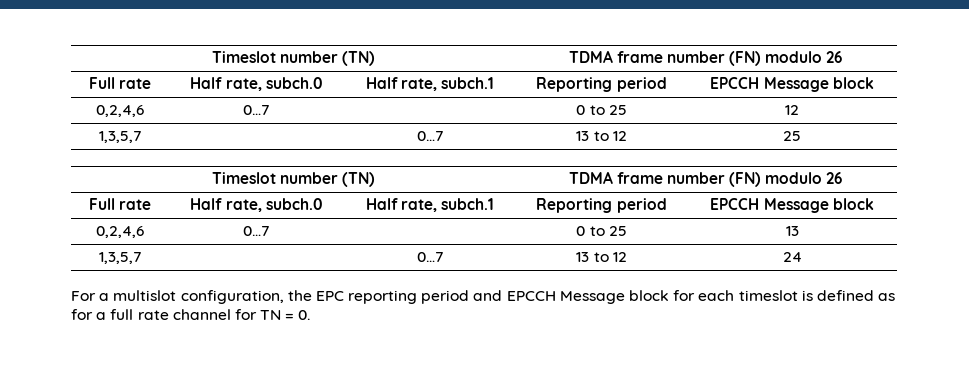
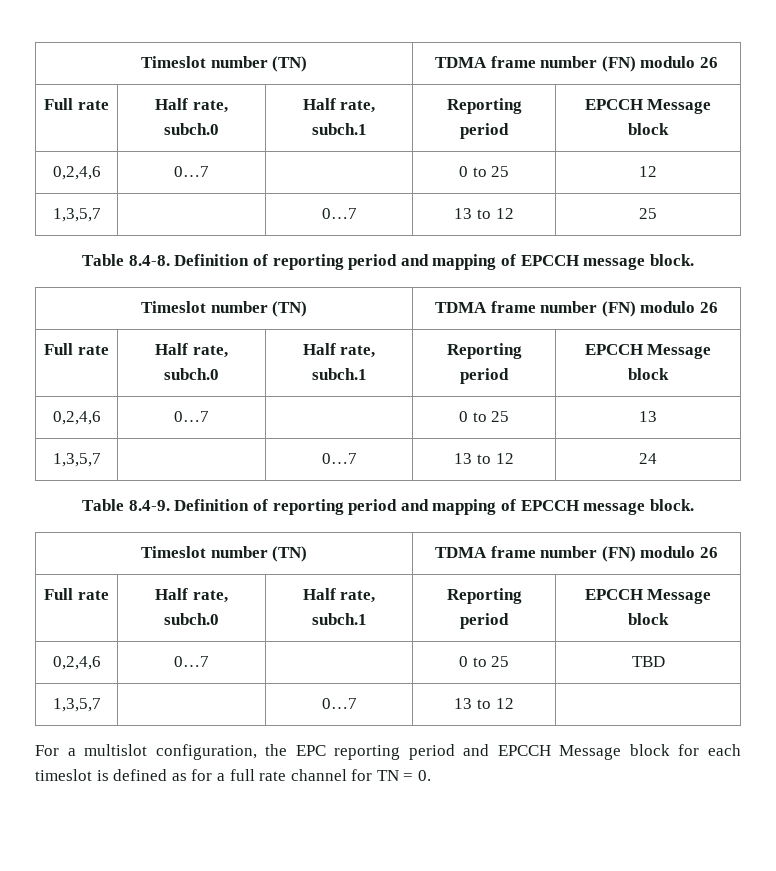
+ Table 8.4-8. Definition of reporting period and mapping of EPCCH message block.
+ Table 8.4-9. Definition of reporting period and mapping of EPCCH message block.
+ Timeslot number (TN) | TDMA frame number (FN) modulo 26
+ Full rate | Half rate, subch.0 | Half rate, subch.1 | Reporting period | EPCCH Message block
+ 0,2,4,6 | 0…7 | | 0 to 25 | TBD
+ 1,3,5,7 | | 0…7 | 13 to 12 |

